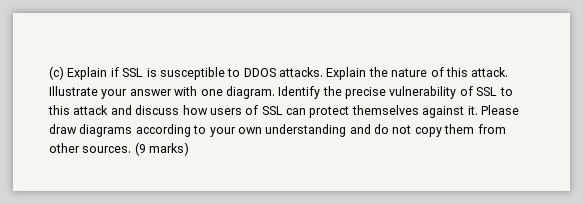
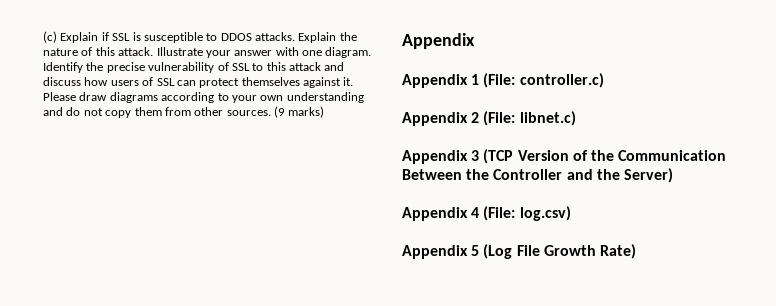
  (9 marks)
+ Appendix
+ Appendix 1 (File: controller.c)
+ Appendix 2 (File: libnet.c)
+ Appendix 3 (TCP Version of the Communication Between the Controller and the Server)
+ Appendix 4 (File: log.csv)
+ Appendix 5 (Log File Growth Rate)

